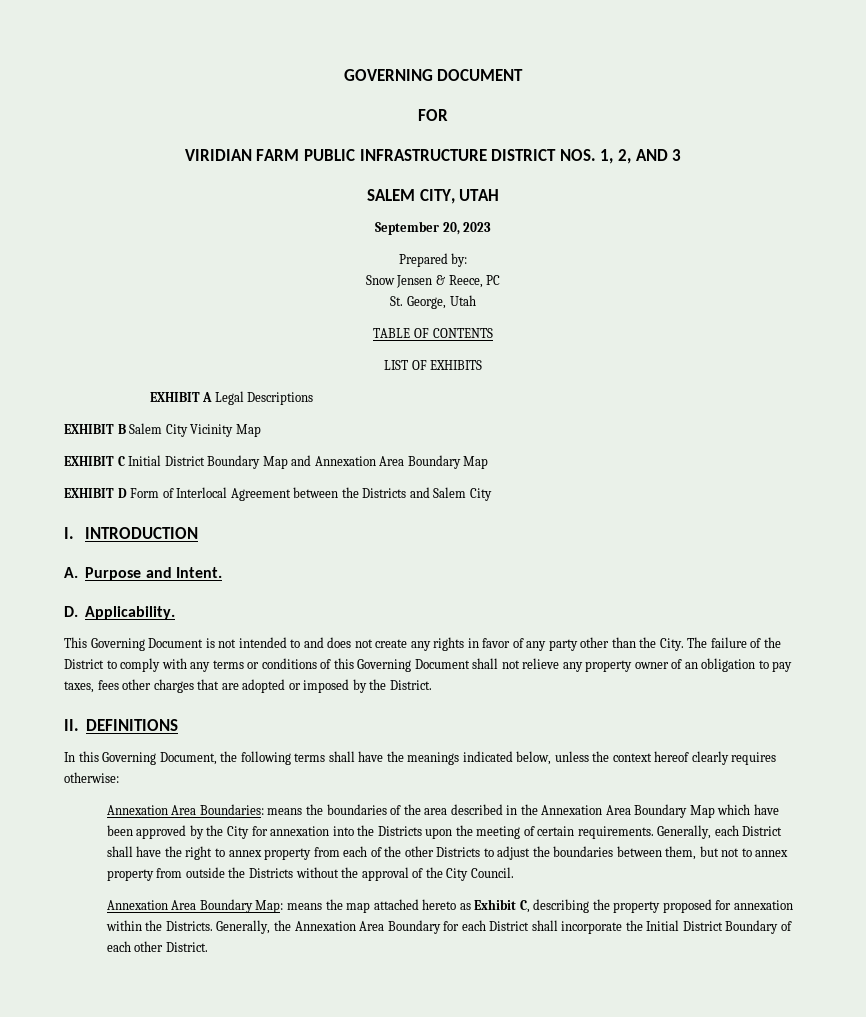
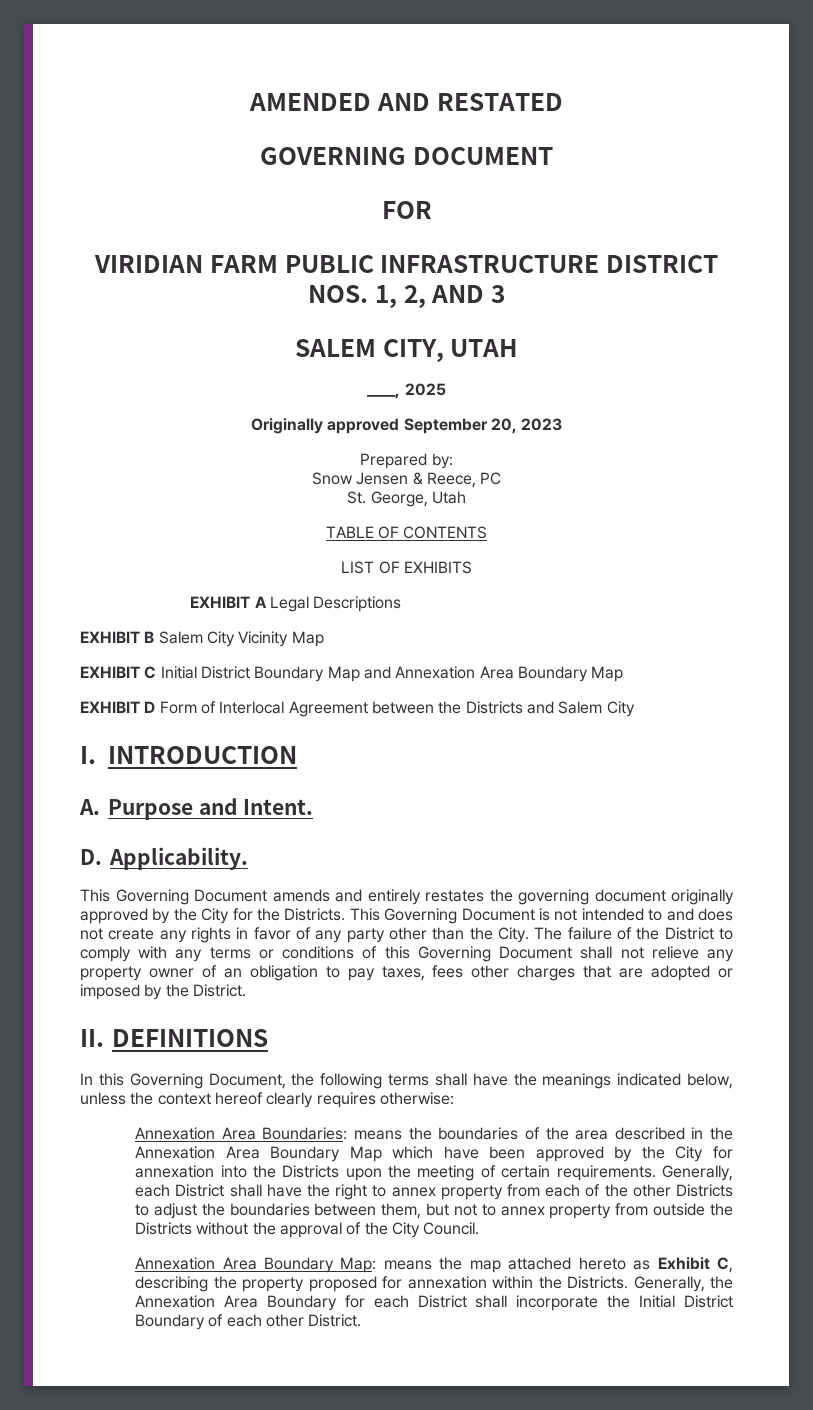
+ AMENDED AND RESTATED
- September 20, 2023
+ ____, 2025
+ Originally approved September 20, 2023
- This Governing Document is not intended to and does not create any rights in favor of any party other than the City.
+ This Governing Document amends and entirely restates the governing document originally approved by the City for the Districts. This Governing Document is not intended to and does not create any rights in favor of any party other than the City.

